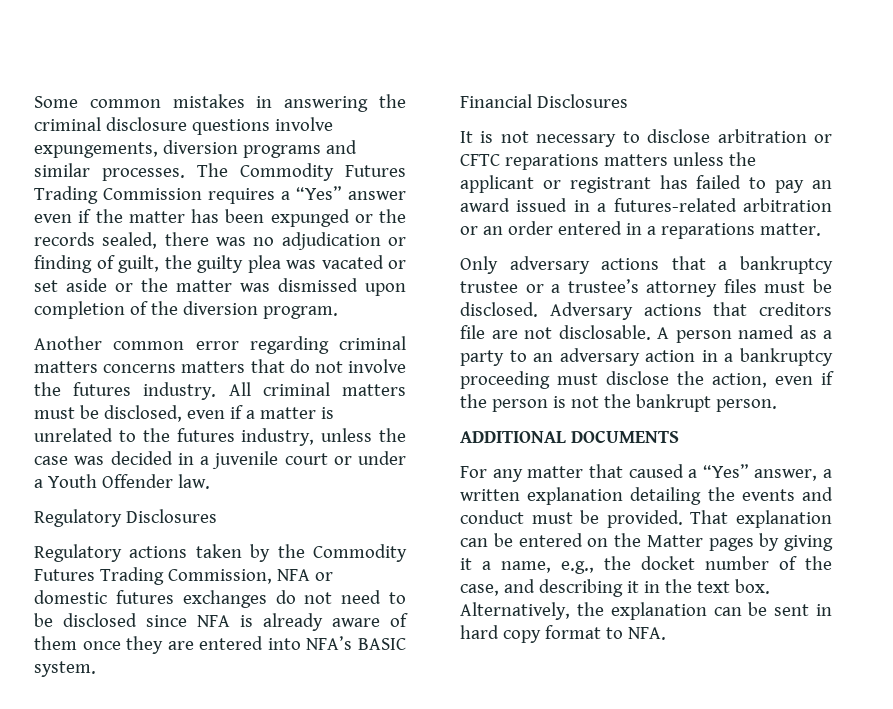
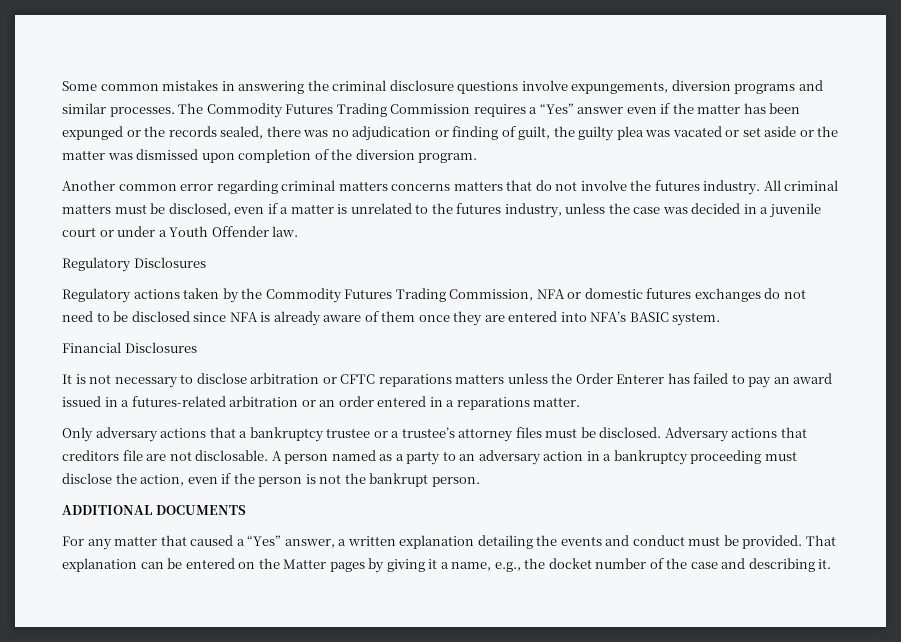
- It is not necessary to disclose arbitration or CFTC reparations matters unless the applicant or registrant has failed to pay an award issued in a futures-related arbitration or an order entered in a reparations matter.
+ It is not necessary to disclose arbitration or CFTC reparations matters unless the Order Enterer has failed to pay an award issued in a futures-related arbitration or an order entered in a reparations matter.
- That explanation can be entered on the Matter pages by giving it a name, e.g., the docket number of the case, and describing it in the text box. Alternatively, the explanation can be sent in hard copy format to NFA.
+ That explanation can be entered on the Matter pages by giving it a name, e.g., the docket number of the case and describing it.

